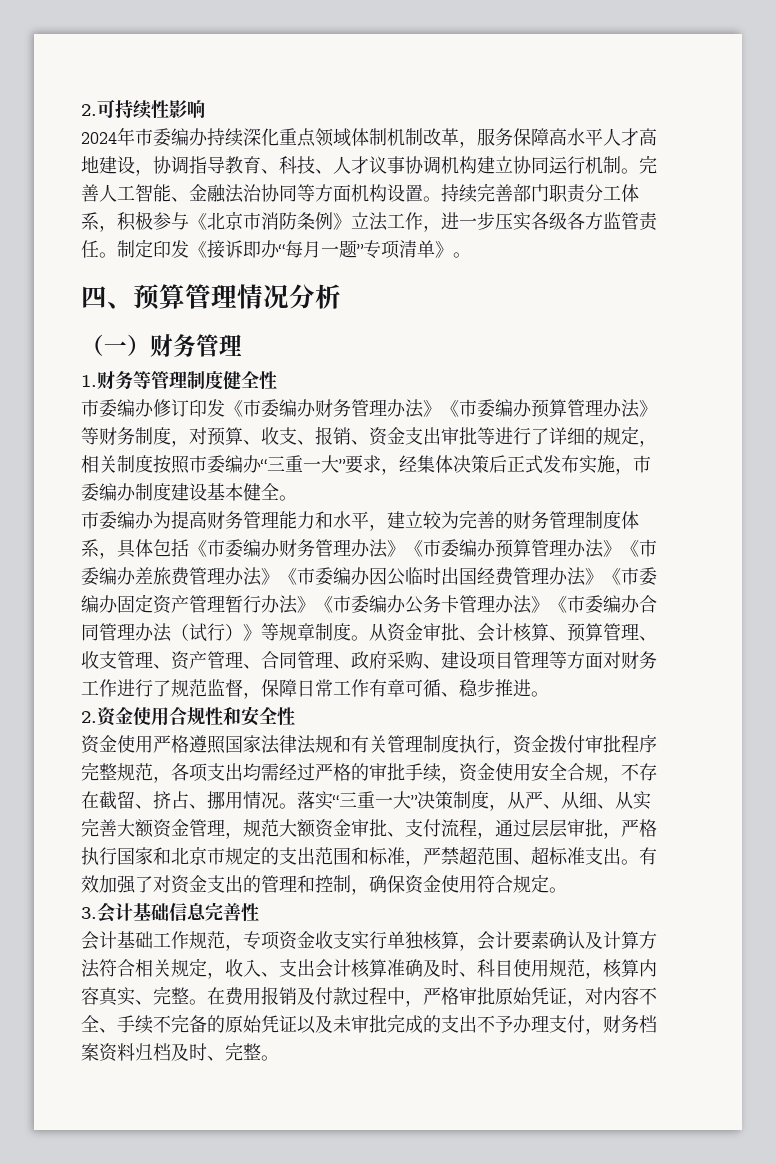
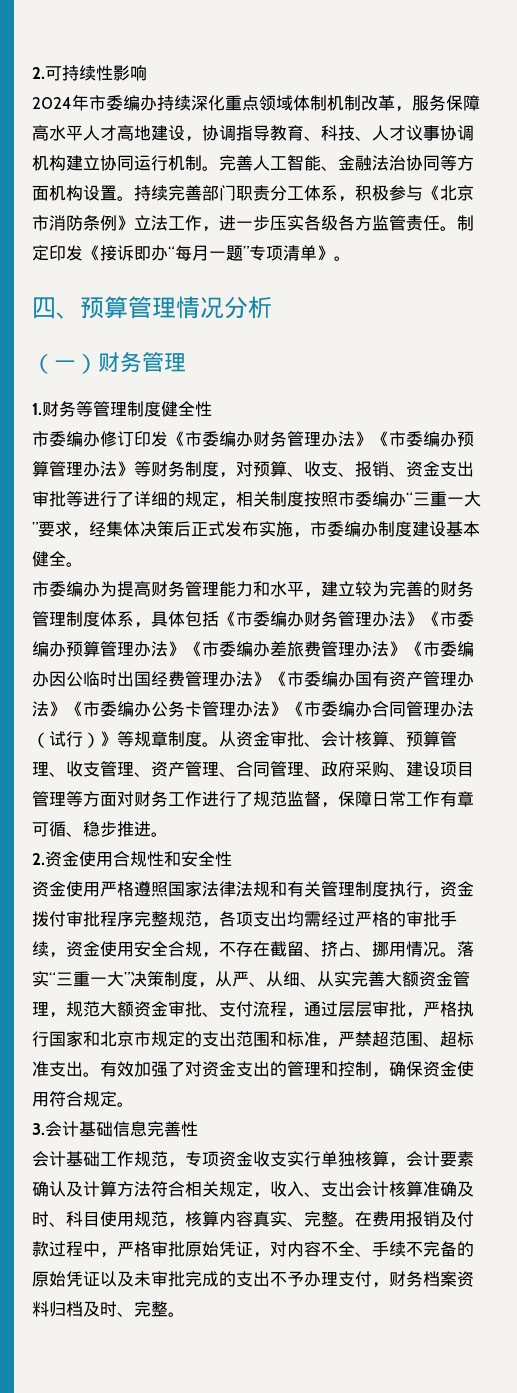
- 市委编办为提高财务管理能力和水平，建立较为完善的财务管理制度体系，具体包括《市委编办财务管理办法》《市委编办预算管理办法》《市委编办差旅费管理办法》《市委编办因公临时出国经费管理办法》《市委编办固定资产管理暂行办法》《市委编办公务卡管理办法》《市委编办合同管理办法（试行）》等规章制度。
+ 市委编办为提高财务管理能力和水平，建立较为完善的财务管理制度体系，具体包括《市委编办财务管理办法》《市委编办预算管理办法》《市委编办差旅费管理办法》《市委编办因公临时出国经费管理办法》《市委编办国有资产管理办法》《市委编办公务卡管理办法》《市委编办合同管理办法（试行）》等规章制度。

